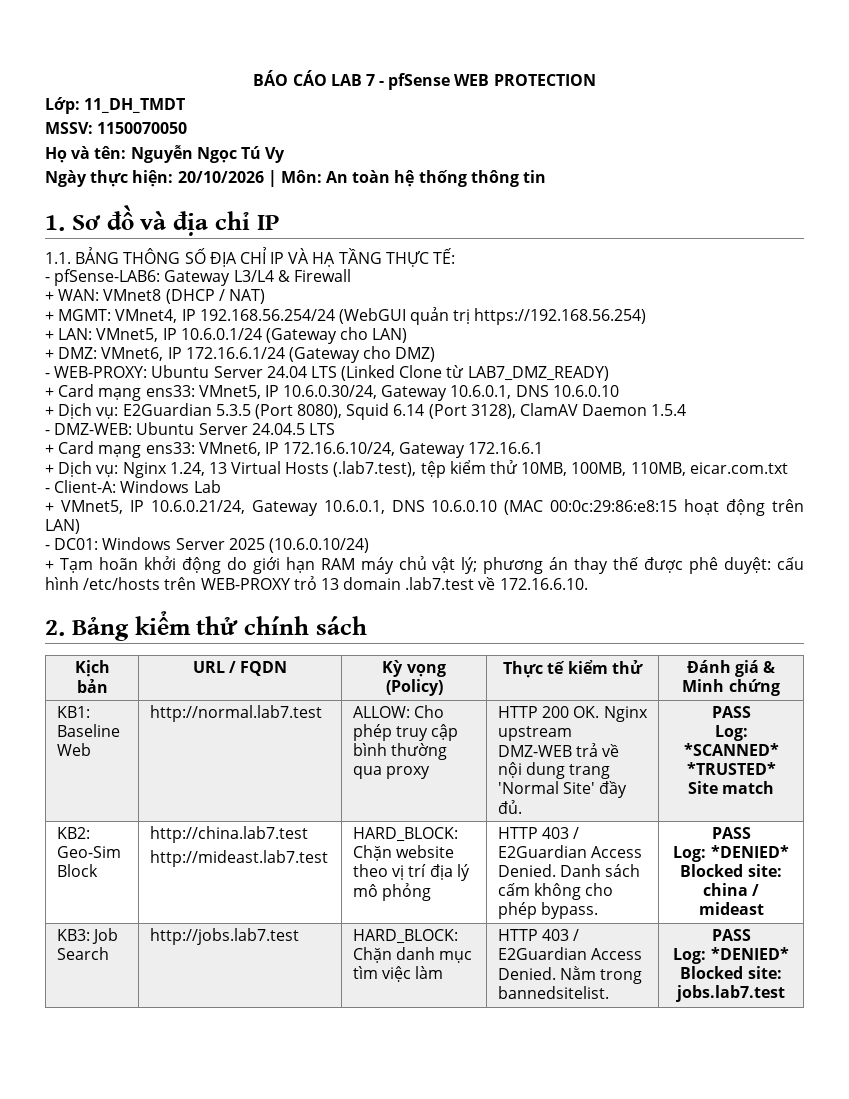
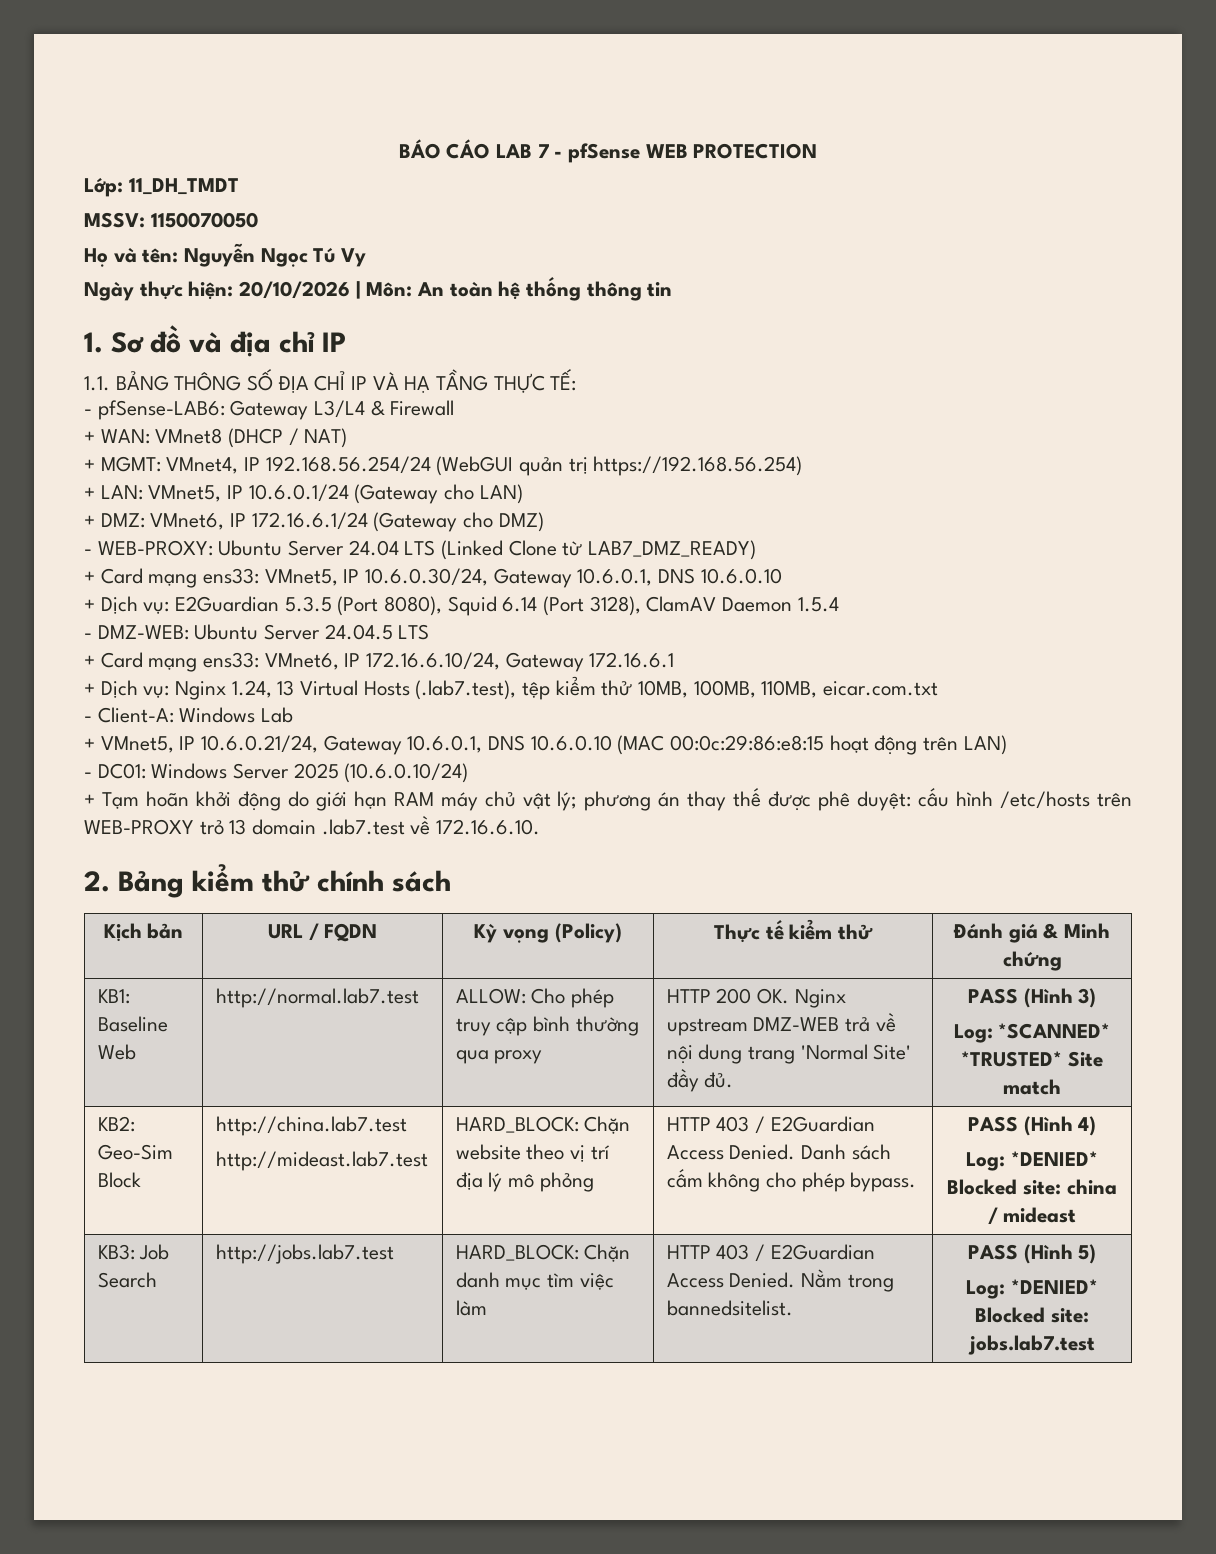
- KB1: Baseline Web | http://normal.lab7.test | ALLOW: Cho phép truy cập bình thường qua proxy | HTTP 200 OK. Nginx upstream DMZ-WEB trả về nội dung trang 'Normal Site' đầy đủ. | PASS
+ KB1: Baseline Web | http://normal.lab7.test | ALLOW: Cho phép truy cập bình thường qua proxy | HTTP 200 OK. Nginx upstream DMZ-WEB trả về nội dung trang 'Normal Site' đầy đủ. | PASS (Hình 3)
  KB2: Geo-Sim Block | http://china.lab7.test
- http://mideast.lab7.test | HARD_BLOCK: Chặn website theo vị trí địa lý mô phỏng | HTTP 403 / E2Guardian Access Denied. Danh sách cấm không cho phép bypass. | PASS
+ http://mideast.lab7.test | HARD_BLOCK: Chặn website theo vị trí địa lý mô phỏng | HTTP 403 / E2Guardian Access Denied. Danh sách cấm không cho phép bypass. | PASS (Hình 4)
- KB3: Job Search | http://jobs.lab7.test | HARD_BLOCK: Chặn danh mục tìm việc làm | HTTP 403 / E2Guardian Access Denied. Nằm trong bannedsitelist. | PASS
+ KB3: Job Search | http://jobs.lab7.test | HARD_BLOCK: Chặn danh mục tìm việc làm | HTTP 403 / E2Guardian Access Denied. Nằm trong bannedsitelist. | PASS (Hình 5)

